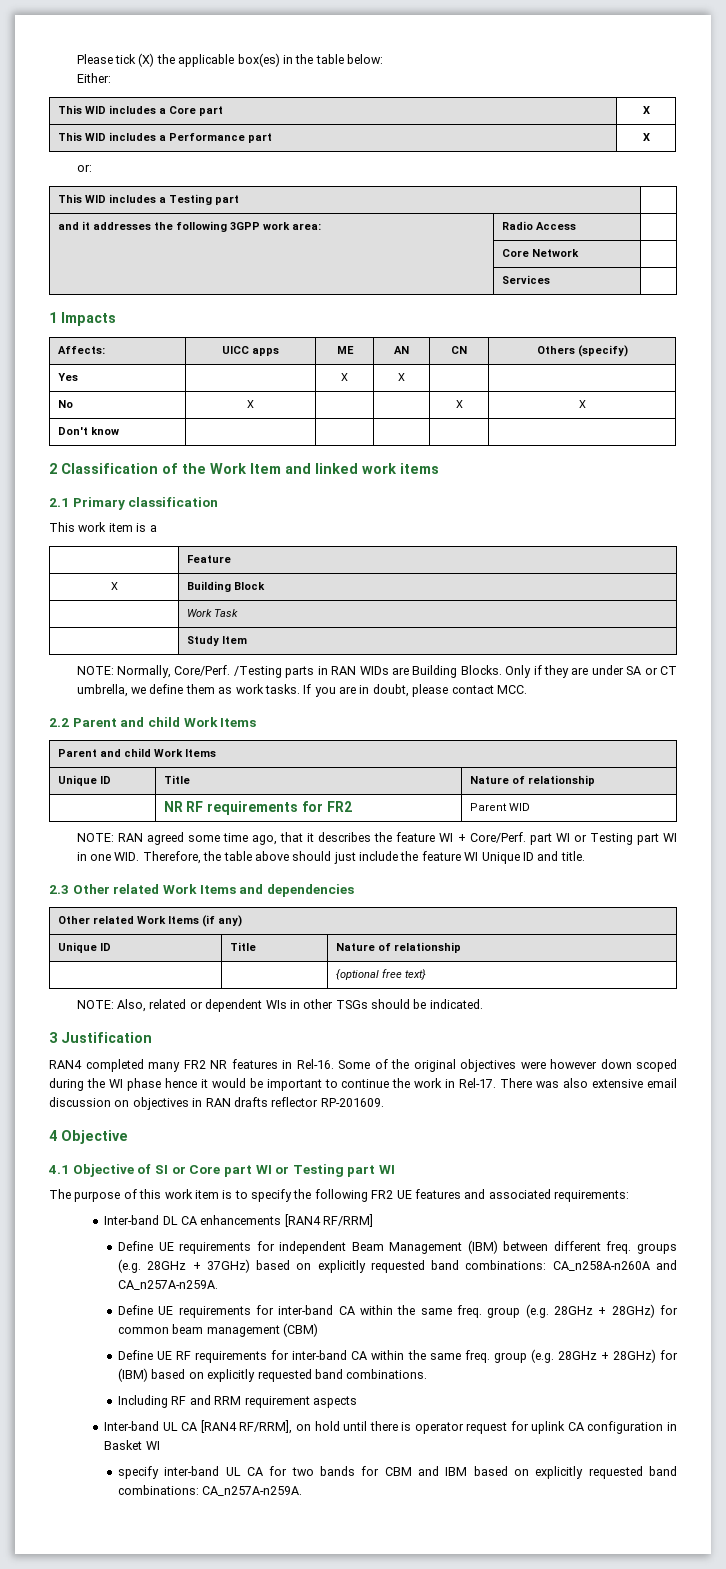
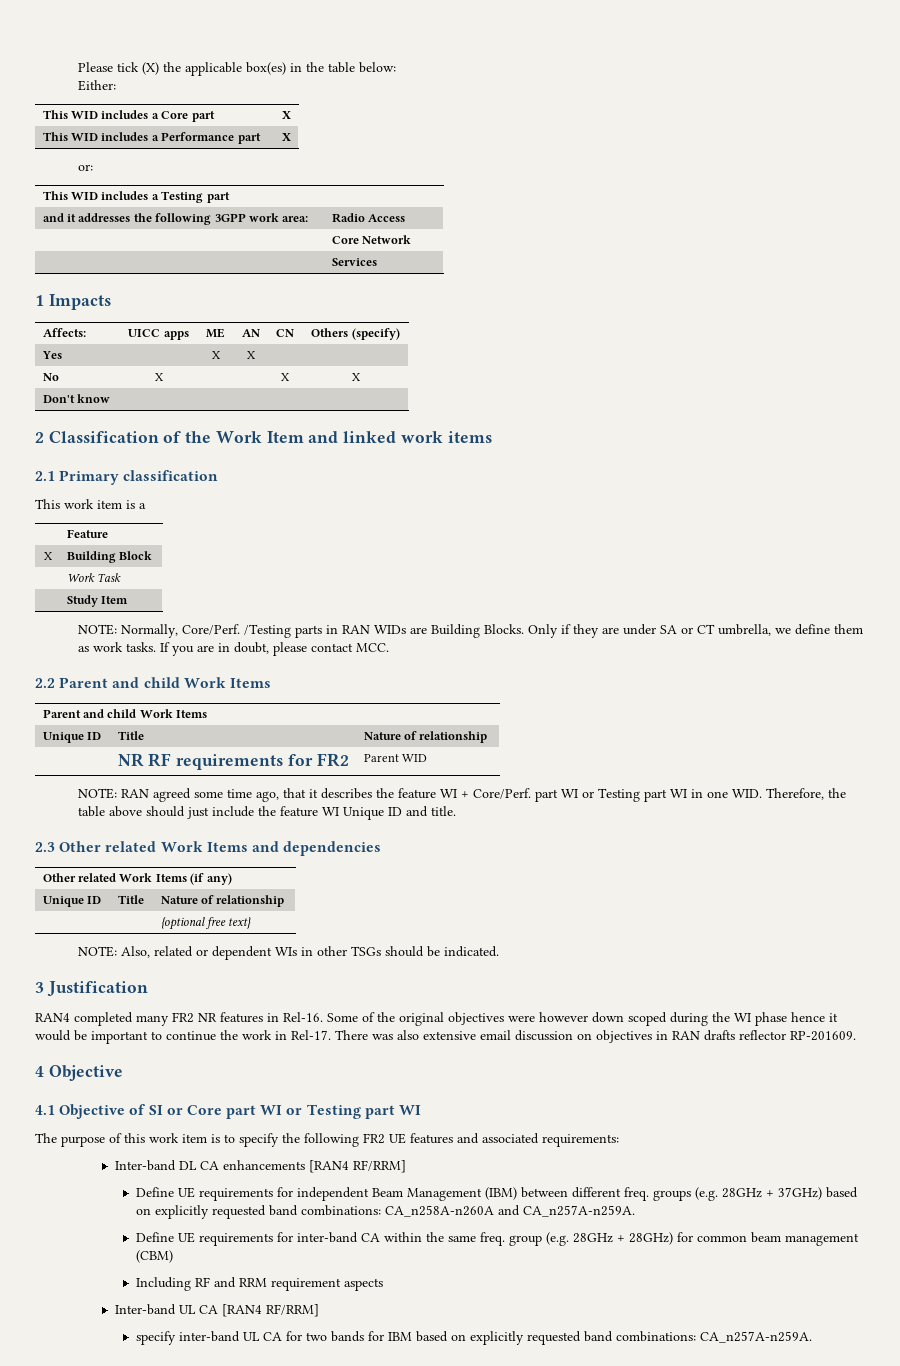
- Define UE RF requirements for inter-band CA within the same freq. group (e.g. 28GHz + 28GHz) for (IBM) based on explicitly requested band combinations.
- Inter-band UL CA [RAN4 RF/RRM], on hold until there is operator request for uplink CA configuration in Basket WI
+ Inter-band UL CA [RAN4 RF/RRM]
- specify inter-band UL CA for two bands for CBM and IBM based on explicitly requested band combinations: CA_n257A-n259A.
+ specify inter-band UL CA for two bands for IBM based on explicitly requested band combinations: CA_n257A-n259A.

